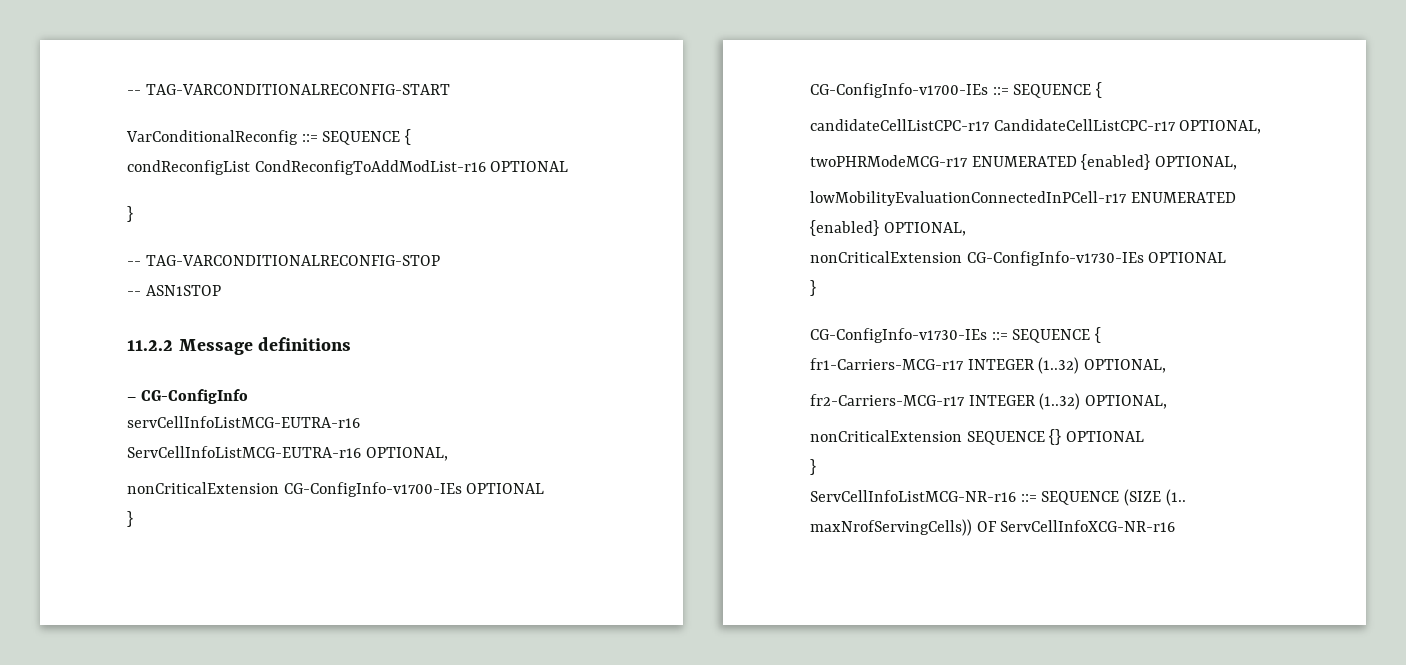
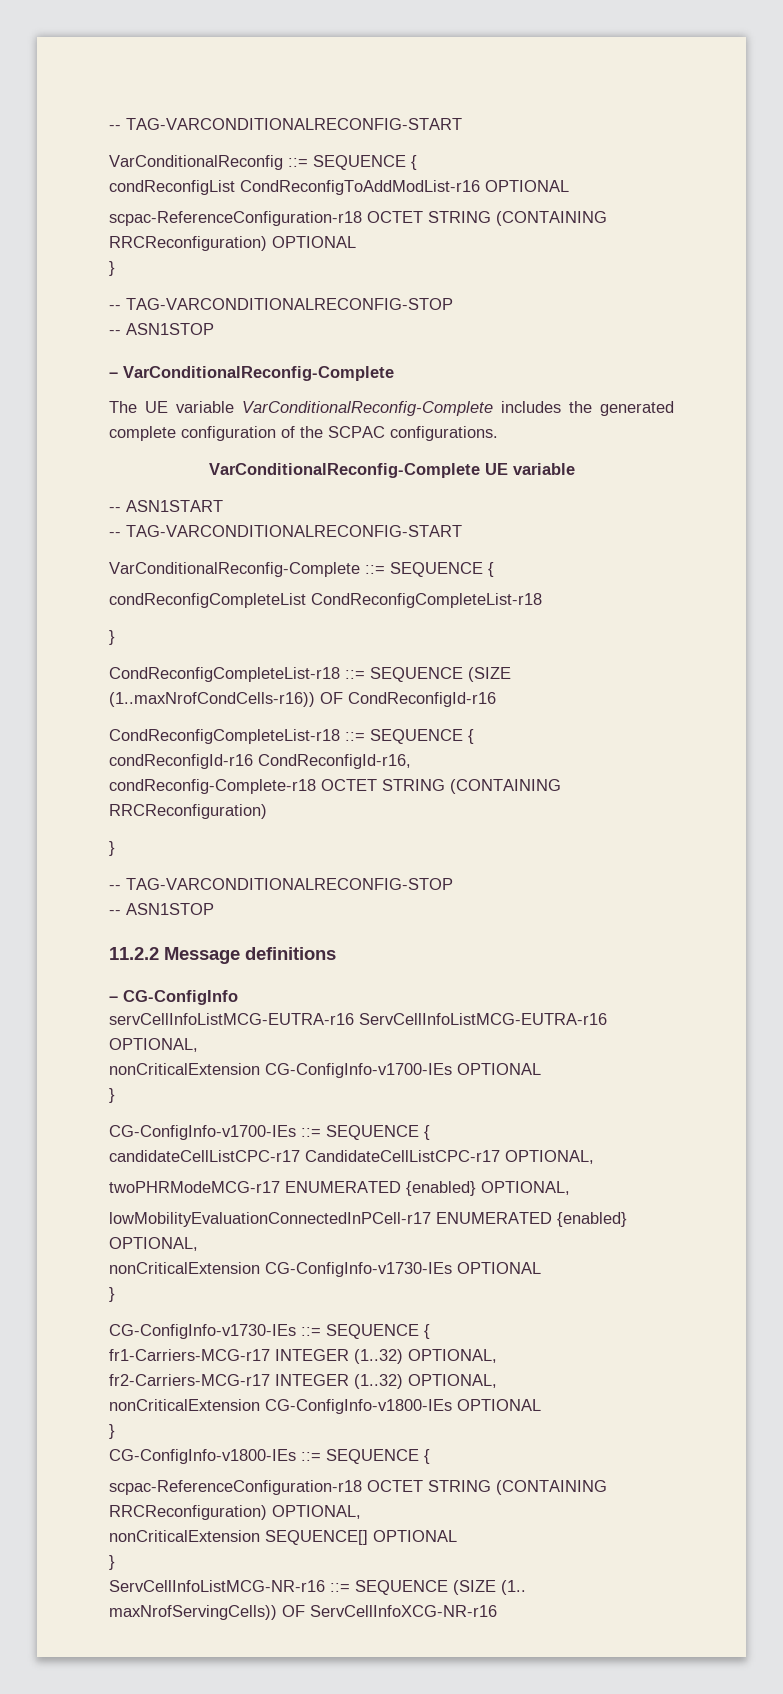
+ scpac-ReferenceConfiguration-r18 OCTET STRING (CONTAINING RRCReconfiguration) OPTIONAL
+ }
+ -- TAG-VARCONDITIONALRECONFIG-STOP
+ -- ASN1STOP
+ – VarConditionalReconfig-Complete
+ The UE variable VarConditionalReconfig-Complete includes the generated complete configuration of the SCPAC configurations.
+ VarConditionalReconfig-Complete UE variable
+ -- ASN1START
+ -- TAG-VARCONDITIONALRECONFIG-START
+ VarConditionalReconfig-Complete ::= SEQUENCE {
+ condReconfigCompleteList CondReconfigCompleteList-r18
+ }
+ CondReconfigCompleteList-r18 ::= SEQUENCE (SIZE (1..maxNrofCondCells-r16)) OF CondReconfigId-r16
+ CondReconfigCompleteList-r18 ::= SEQUENCE {
+ condReconfigId-r16 CondReconfigId-r16,
+ condReconfig-Complete-r18 OCTET STRING (CONTAINING RRCReconfiguration)
- nonCriticalExtension SEQUENCE {} OPTIONAL
+ nonCriticalExtension CG-ConfigInfo-v1800-IEs OPTIONAL
+ }
+ CG-ConfigInfo-v1800-IEs ::= SEQUENCE {
+ scpac-ReferenceConfiguration-r18 OCTET STRING (CONTAINING RRCReconfiguration) OPTIONAL,
+ nonCriticalExtension SEQUENCE[] OPTIONAL

